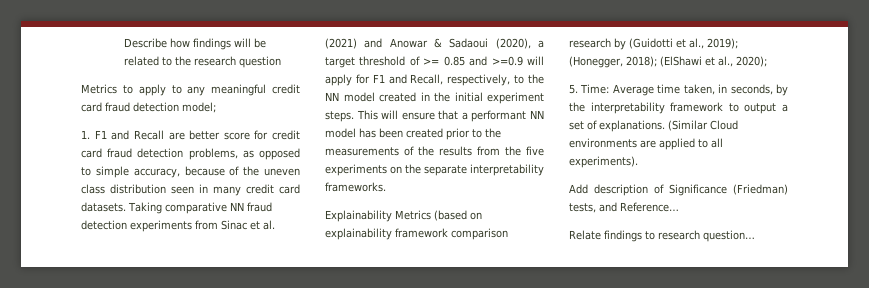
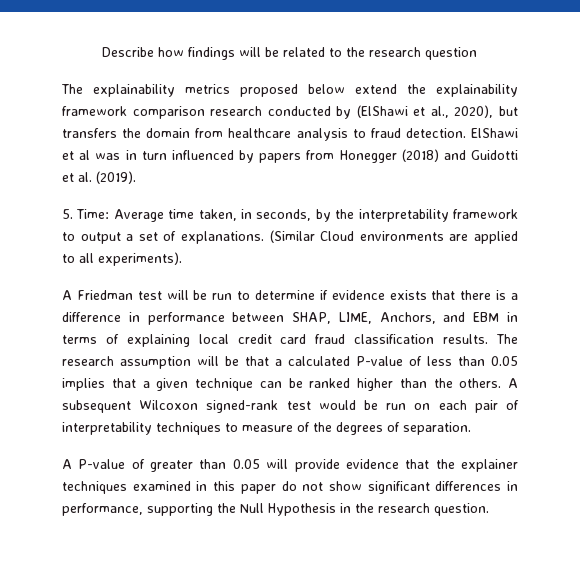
- Metrics to apply to any meaningful credit card fraud detection model;
- 1. F1 and Recall are better score for credit card fraud detection problems, as opposed to simple accuracy, because of the uneven class distribution seen in many credit card datasets. Taking comparative NN fraud detection experiments from Sinac et al. (2021) and Anowar & Sadaoui (2020), a target threshold of >= 0.85 and >=0.9 will apply for F1 and Recall, respectively, to the NN model created in the initial experiment steps. This will ensure that a performant NN model has been created prior to the measurements of the results from the five experiments on the separate interpretability frameworks.
- Explainability Metrics (based on explainability framework comparison research by (Guidotti et al., 2019); (Honegger, 2018); (ElShawi et al., 2020);
+ The explainability metrics proposed below extend the explainability framework comparison research conducted by (ElShawi et al., 2020), but transfers the domain from healthcare analysis to fraud detection. ElShawi et al was in turn influenced by papers from Honegger (2018) and Guidotti et al. (2019).
- Add description of Significance (Friedman) tests, and Reference…
- Relate findings to research question…
+ A Friedman test will be run to determine if evidence exists that there is a difference in performance between SHAP, LIME, Anchors, and EBM in terms of explaining local credit card fraud classification results. The research assumption will be that a calculated P-value of less than 0.05 implies that a given technique can be ranked higher than the others. A subsequent Wilcoxon signed-rank test would be run on each pair of interpretability techniques to measure of the degrees of separation.
+ A P-value of greater than 0.05 will provide evidence that the explainer techniques examined in this paper do not show significant differences in performance, supporting the Null Hypothesis in the research question.

